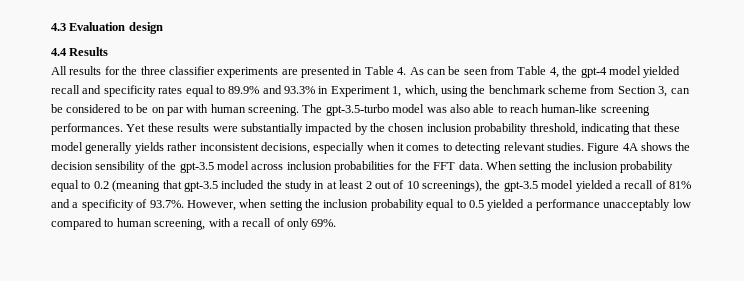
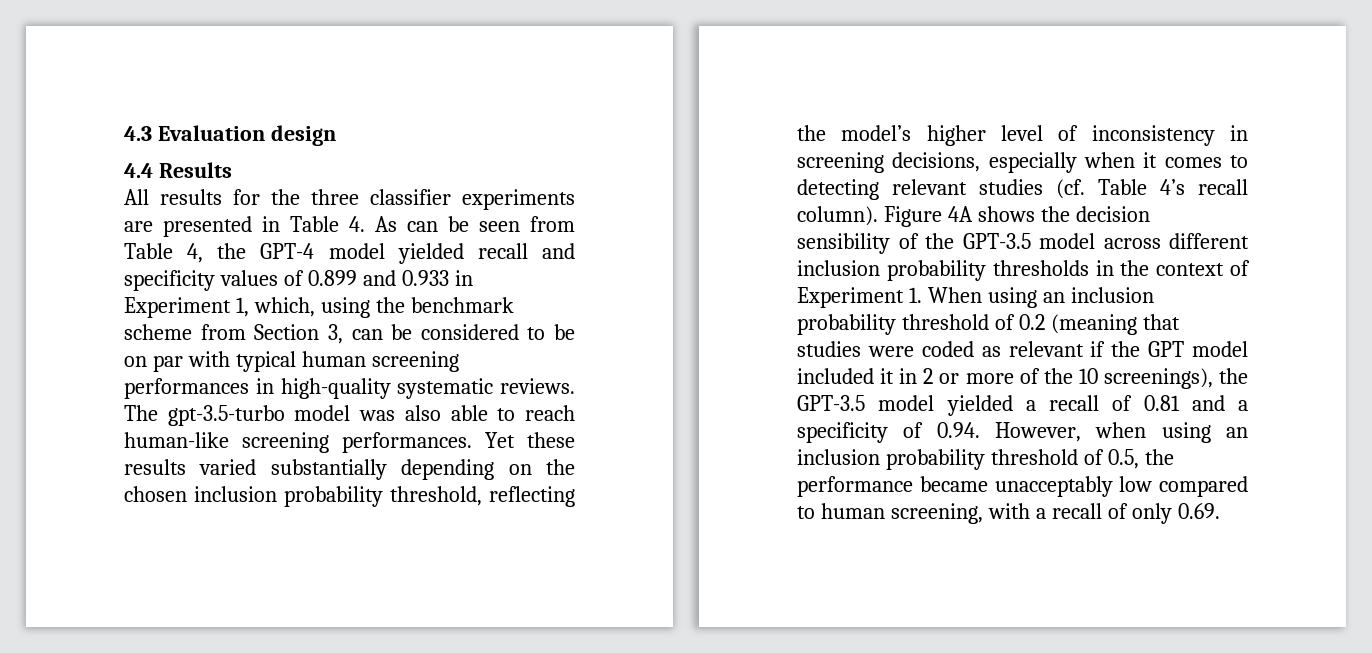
- All results for the three classifier experiments are presented in Table 4. As can be seen from Table 4, the gpt-4 model yielded recall and specificity rates equal to 89.9% and 93.3% in Experiment 1, which, using the benchmark scheme from Section 3, can be considered to be on par with human screening.
+ All results for the three classifier experiments are presented in Table 4. As can be seen from Table 4, the GPT-4 model yielded recall and specificity values of 0.899 and 0.933 in Experiment 1, which, using the benchmark scheme from Section 3, can be considered to be on par with typical human screening performances in high-quality systematic reviews.
- Yet these results were substantially impacted by the chosen inclusion probability threshold, indicating that these model generally yields rather inconsistent decisions, especially when it comes to detecting relevant studies.
+ Yet these results varied substantially depending on the chosen inclusion probability threshold, reflecting the model’s higher level of inconsistency in screening decisions, especially when it comes to detecting relevant studies (cf. Table 4’s recall column).
- Figure 4A shows the decision sensibility of the gpt-3.5 model across inclusion probabilities for the FFT data. When setting the inclusion probability equal to 0.2 (meaning that gpt-3.5 included the study in at least 2 out of 10 screenings), the gpt-3.5 model yielded a recall of 81% and a specificity of 93.7%. However, when setting the inclusion probability equal to 0.5 yielded a performance unacceptably low compared to human screening, with a recall of only 69%.
+ Figure 4A shows the decision sensibility of the GPT-3.5 model across different inclusion probability thresholds in the context of Experiment 1. When using an inclusion probability threshold of 0.2 (meaning that studies were coded as relevant if the GPT model included it in 2 or more of the 10 screenings), the GPT-3.5 model yielded a recall of 0.81 and a specificity of 0.94. However, when using an inclusion probability threshold of 0.5, the performance became unacceptably low compared to human screening, with a recall of only 0.69.

